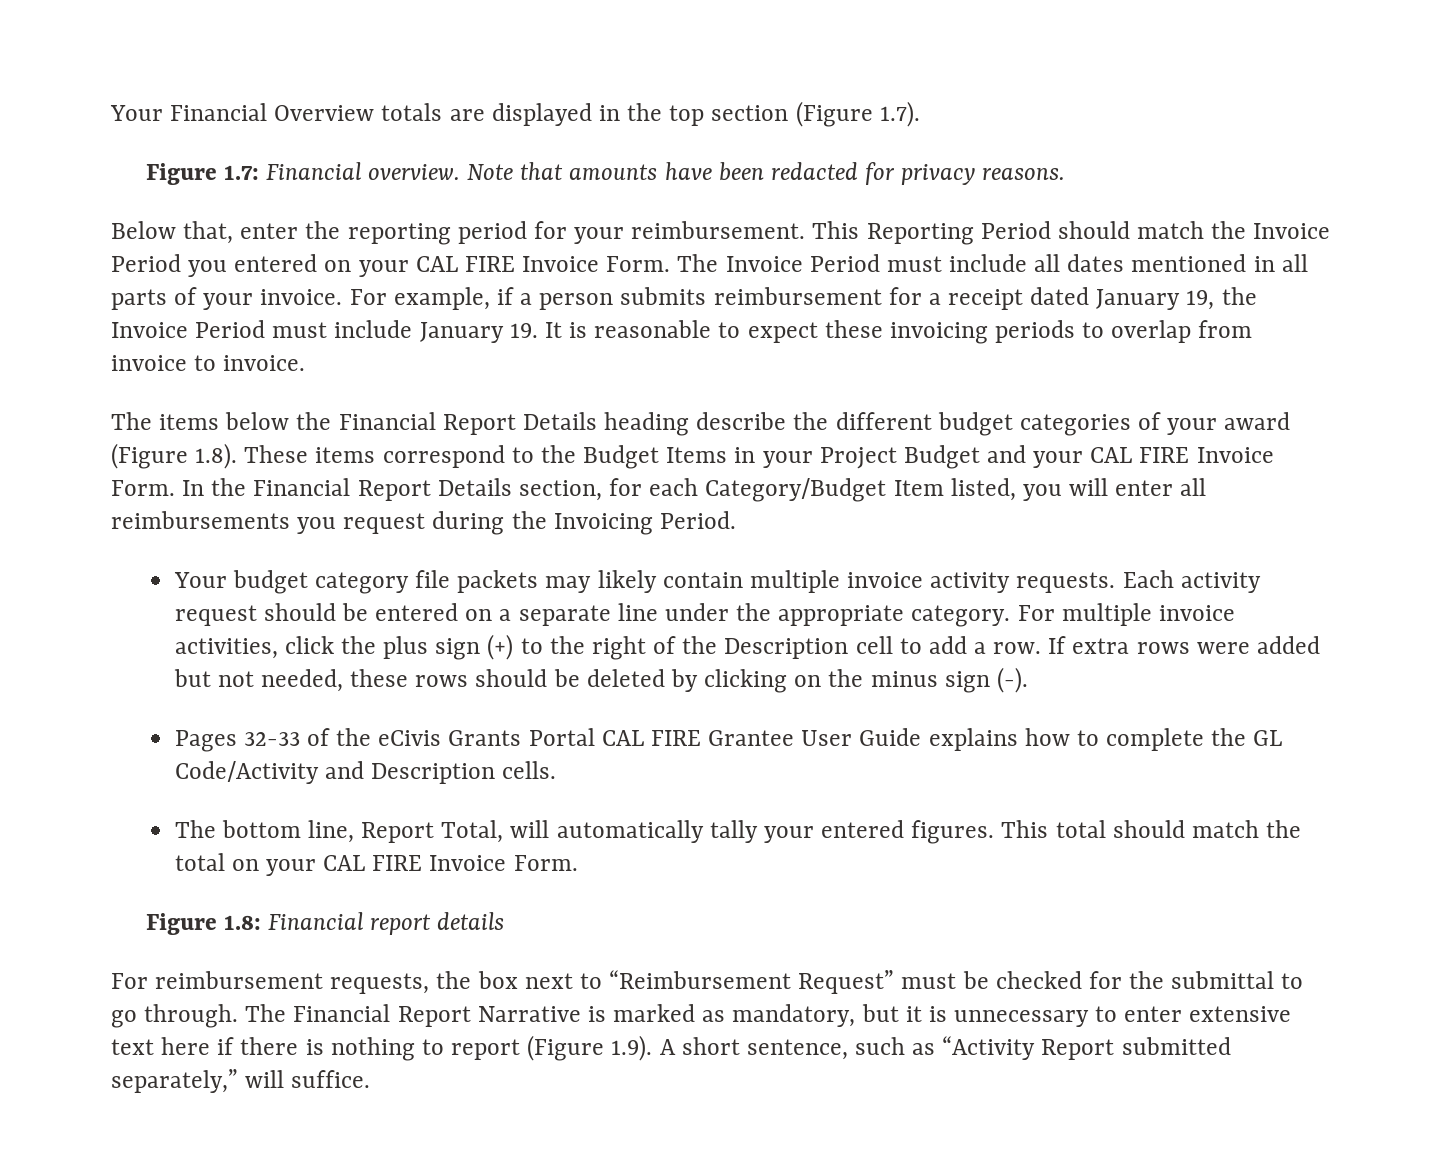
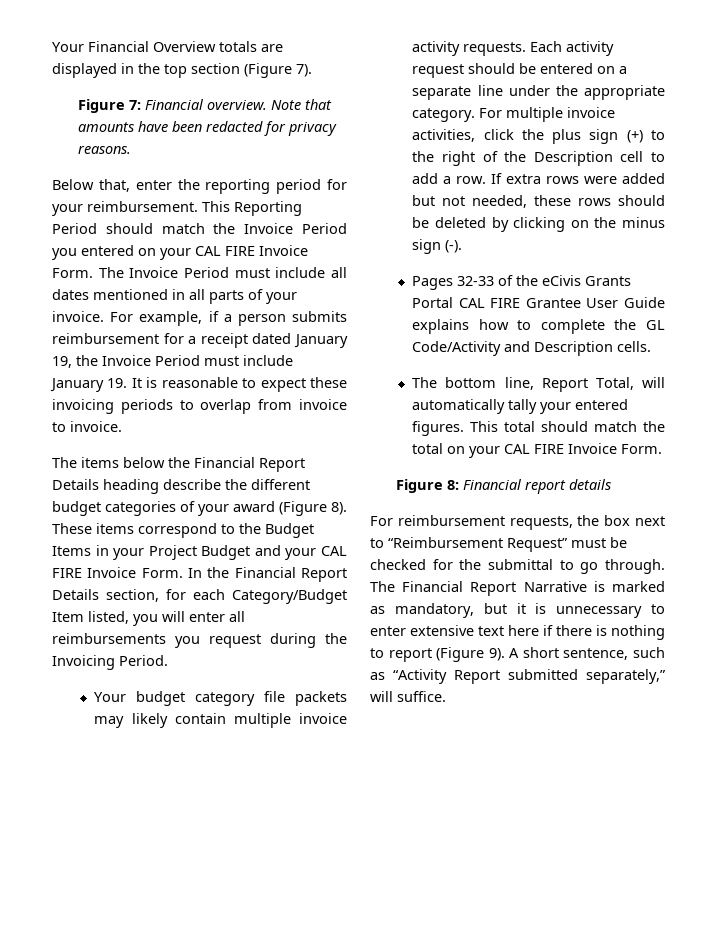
- Your Financial Overview totals are displayed in the top section (Figure 1.7).
- Figure 1.7: Financial overview.
+ Your Financial Overview totals are displayed in the top section (Figure 7).
+ Figure 7: Financial overview.
- The items below the Financial Report Details heading describe the different budget categories of your award (Figure 1.8). These items correspond to the Budget Items in your Project Budget and your CAL FIRE Invoice Form.
+ The items below the Financial Report Details heading describe the different budget categories of your award (Figure 8). These items correspond to the Budget Items in your Project Budget and your CAL FIRE Invoice Form.
- Figure 1.8: Financial report details
+ Figure 8: Financial report details
- The Financial Report Narrative is marked as mandatory, but it is unnecessary to enter extensive text here if there is nothing to report (Figure 1.9). A short sentence, such as “Activity Report submitted separately,” will suffice.
+ The Financial Report Narrative is marked as mandatory, but it is unnecessary to enter extensive text here if there is nothing to report (Figure 9). A short sentence, such as “Activity Report submitted separately,” will suffice.

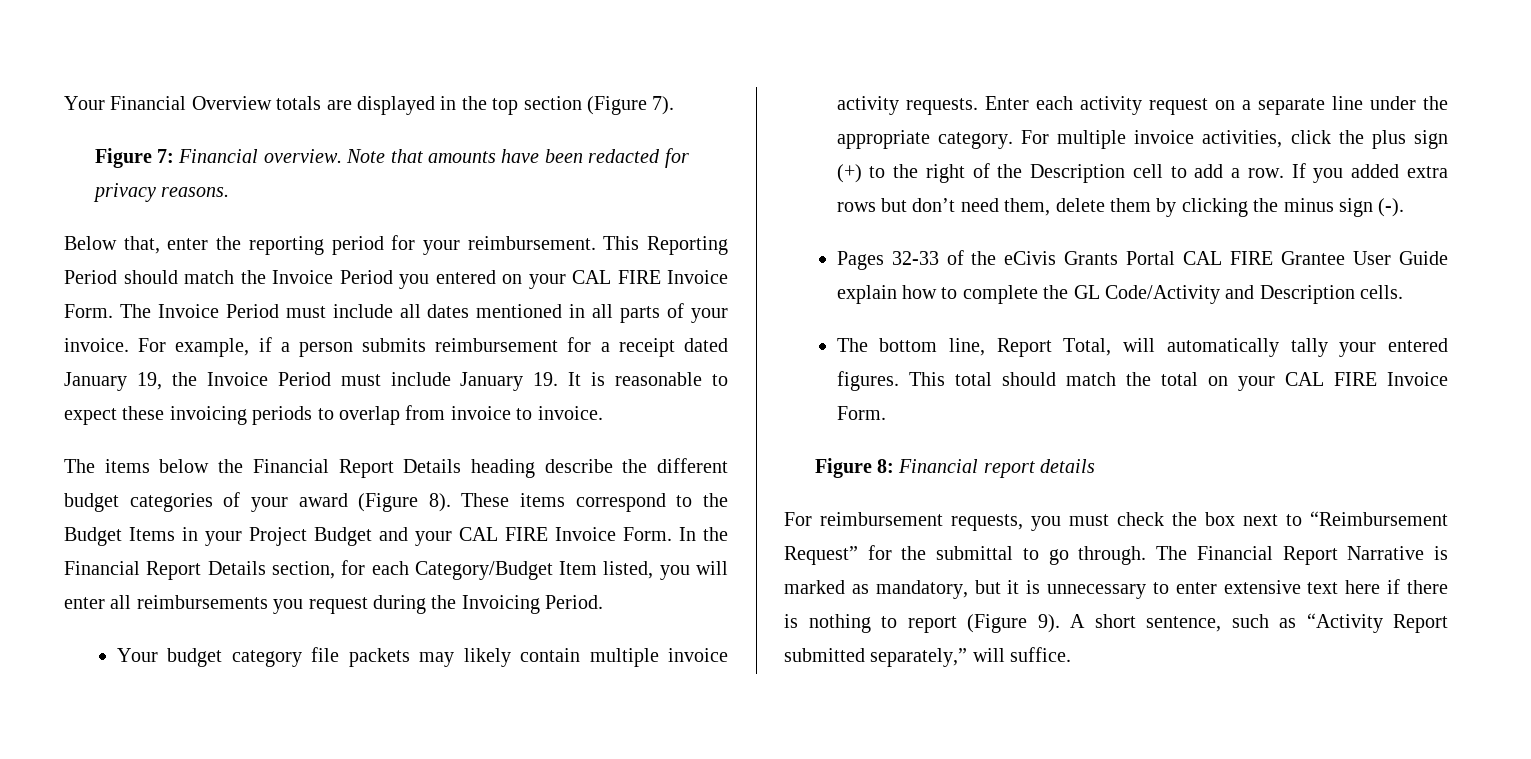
- Each activity request should be entered on a separate line under the appropriate category.
+ Enter each activity request on a separate line under the appropriate category.
- If extra rows were added but not needed, these rows should be deleted by clicking on the minus sign (-).
+ If you added extra rows but don’t need them, delete them by clicking the minus sign (-).
- Pages 32-33 of the eCivis Grants Portal CAL FIRE Grantee User Guide explains how to complete the GL Code/Activity and Description cells.
+ Pages 32-33 of the eCivis Grants Portal CAL FIRE Grantee User Guide explain how to complete the GL Code/Activity and Description cells.
- For reimbursement requests, the box next to “Reimbursement Request” must be checked for the submittal to go through.
+ For reimbursement requests, you must check the box next to “Reimbursement Request” for the submittal to go through.

